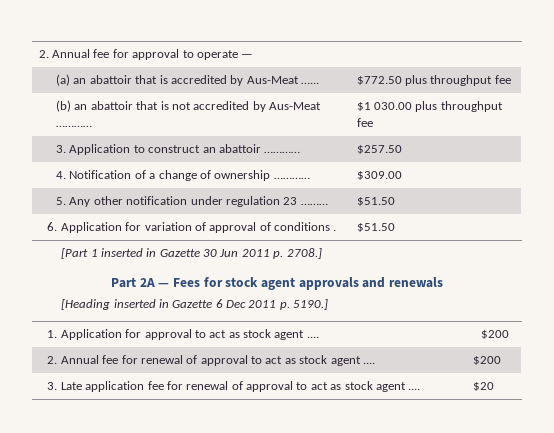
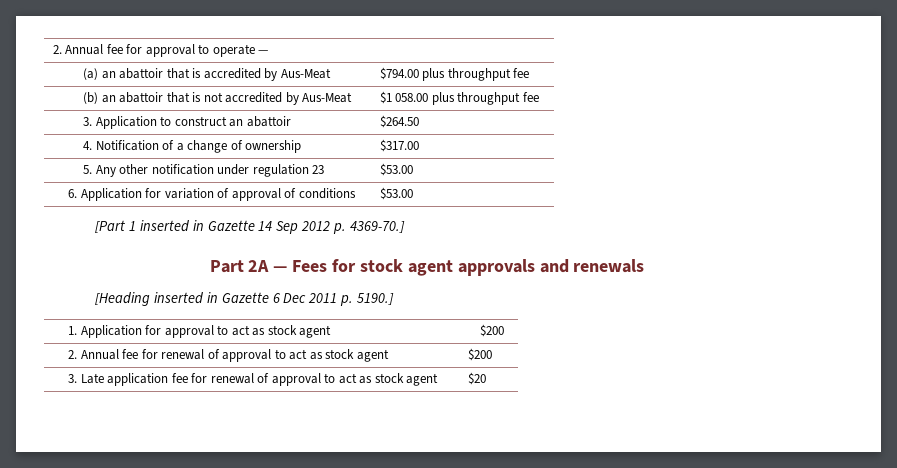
- (a) an abattoir that is accredited by Aus-Meat …... | $772.50 plus throughput fee
+ (a) an abattoir that is accredited by Aus-Meat | $794.00 plus throughput fee
- (b) an abattoir that is not accredited by Aus-Meat ………… | $1 030.00 plus throughput fee
+ (b) an abattoir that is not accredited by Aus-Meat | $1 058.00 plus throughput fee
- 3. Application to construct an abattoir ………… | $257.50
+ 3. Application to construct an abattoir | $264.50
- 4. Notification of a change of ownership ………… | $309.00
+ 4. Notification of a change of ownership | $317.00
- 5. Any other notification under regulation 23 ……… | $51.50
+ 5. Any other notification under regulation 23 | $53.00
- 6. Application for variation of approval of conditions . | $51.50
+ 6. Application for variation of approval of conditions | $53.00
- [Part 1 inserted in Gazette 30 Jun 2011 p. 2708.]
+ [Part 1 inserted in Gazette 14 Sep 2012 p. 4369-70.]
- 1. Application for approval to act as stock agent .... | $200
+ 1. Application for approval to act as stock agent | $200
- 2. Annual fee for renewal of approval to act as stock agent .... | $200
+ 2. Annual fee for renewal of approval to act as stock agent | $200
- 3. Late application fee for renewal of approval to act as stock agent .... | $20
+ 3. Late application fee for renewal of approval to act as stock agent | $20

